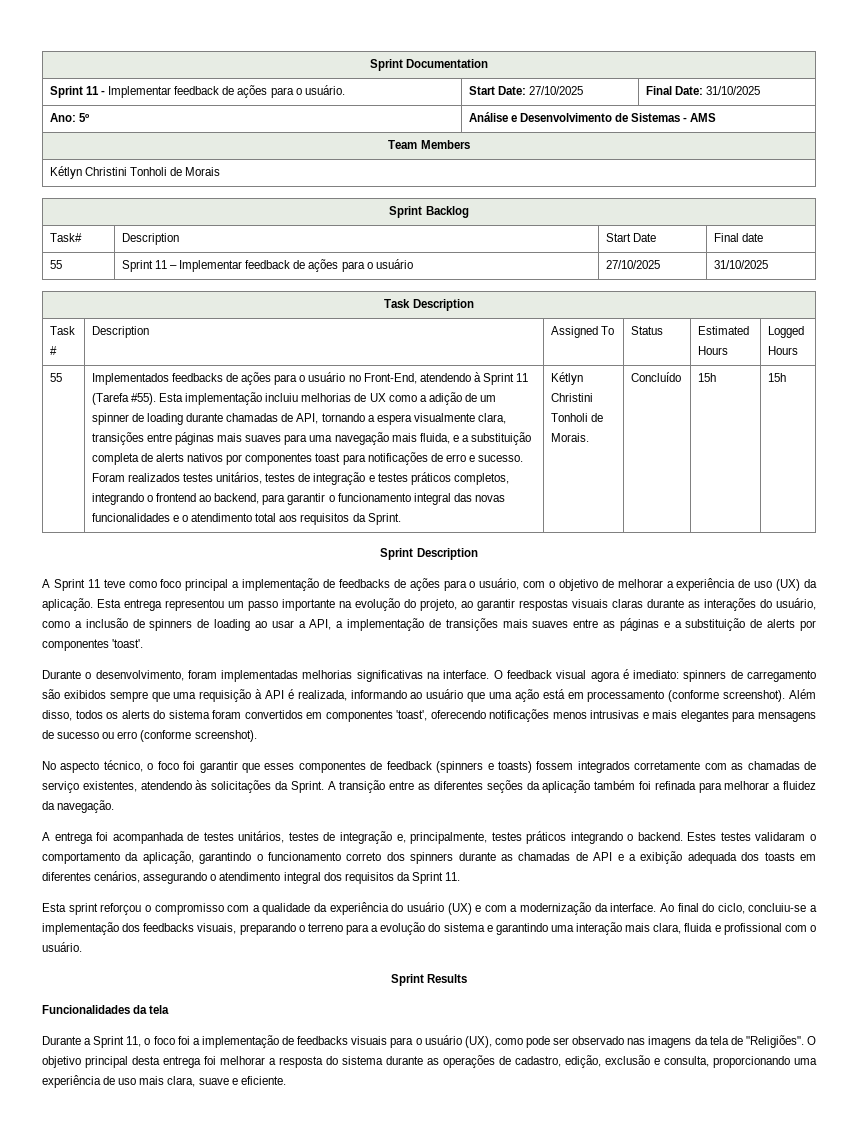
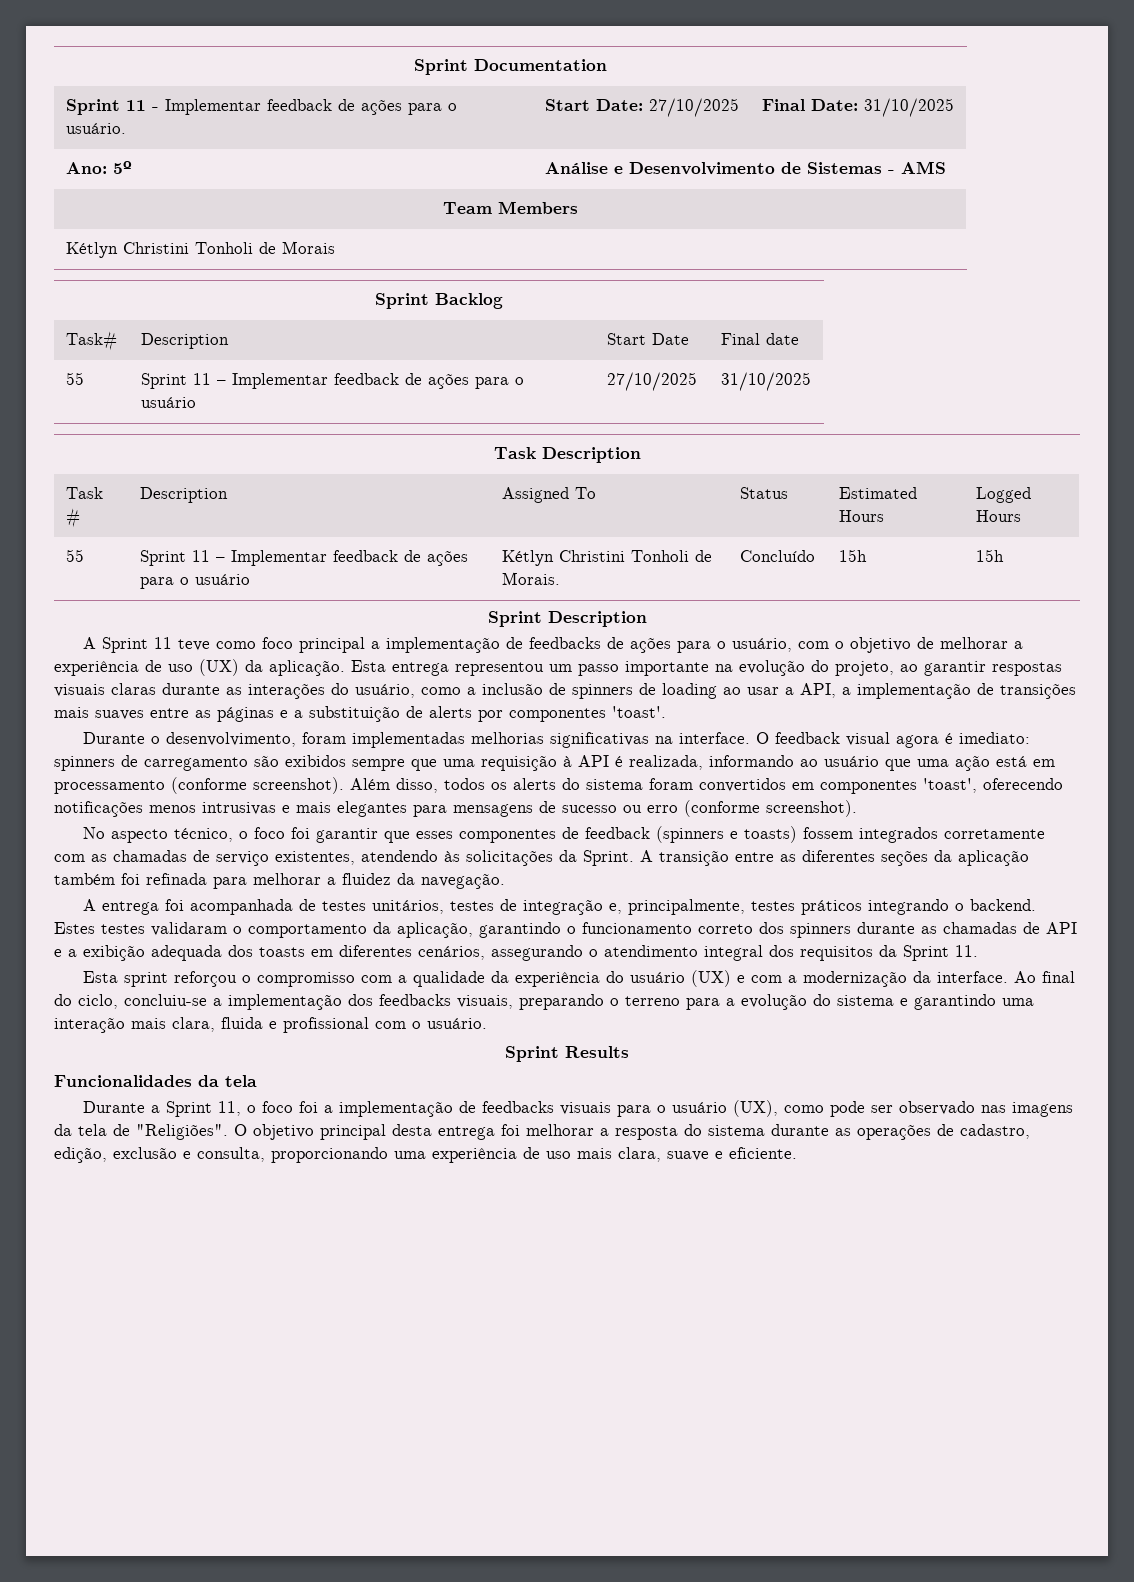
  Task # | Description | Assigned To | Status | Estimated Hours | Logged Hours
- 55 | Implementados feedbacks de ações para o usuário no Front-End, atendendo à Sprint 11 (Tarefa #55). Esta implementação incluiu melhorias de UX como a adição de um spinner de loading durante chamadas de API, tornando a espera visualmente clara, transições entre páginas mais suaves para uma navegação mais fluida, e a substituição completa de alerts nativos por componentes toast para notificações de erro e sucesso. Foram realizados testes unitários, testes de integração e testes práticos completos, integrando o frontend ao backend, para garantir o funcionamento integral das novas funcionalidades e o atendimento total aos requisitos da Sprint.
+ 55 | Sprint 11 – Implementar feedback de ações para o usuário

